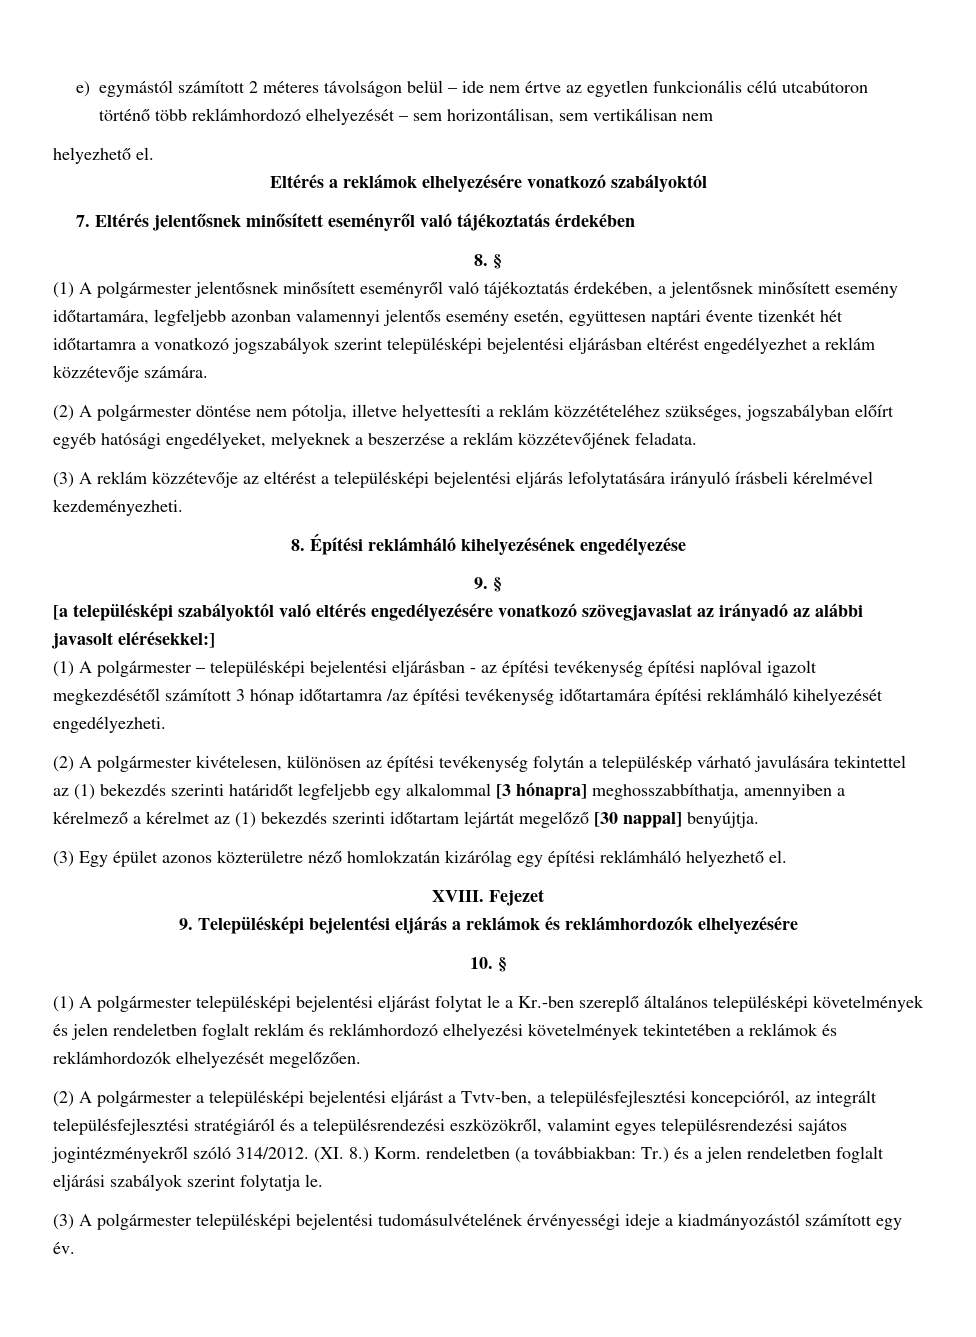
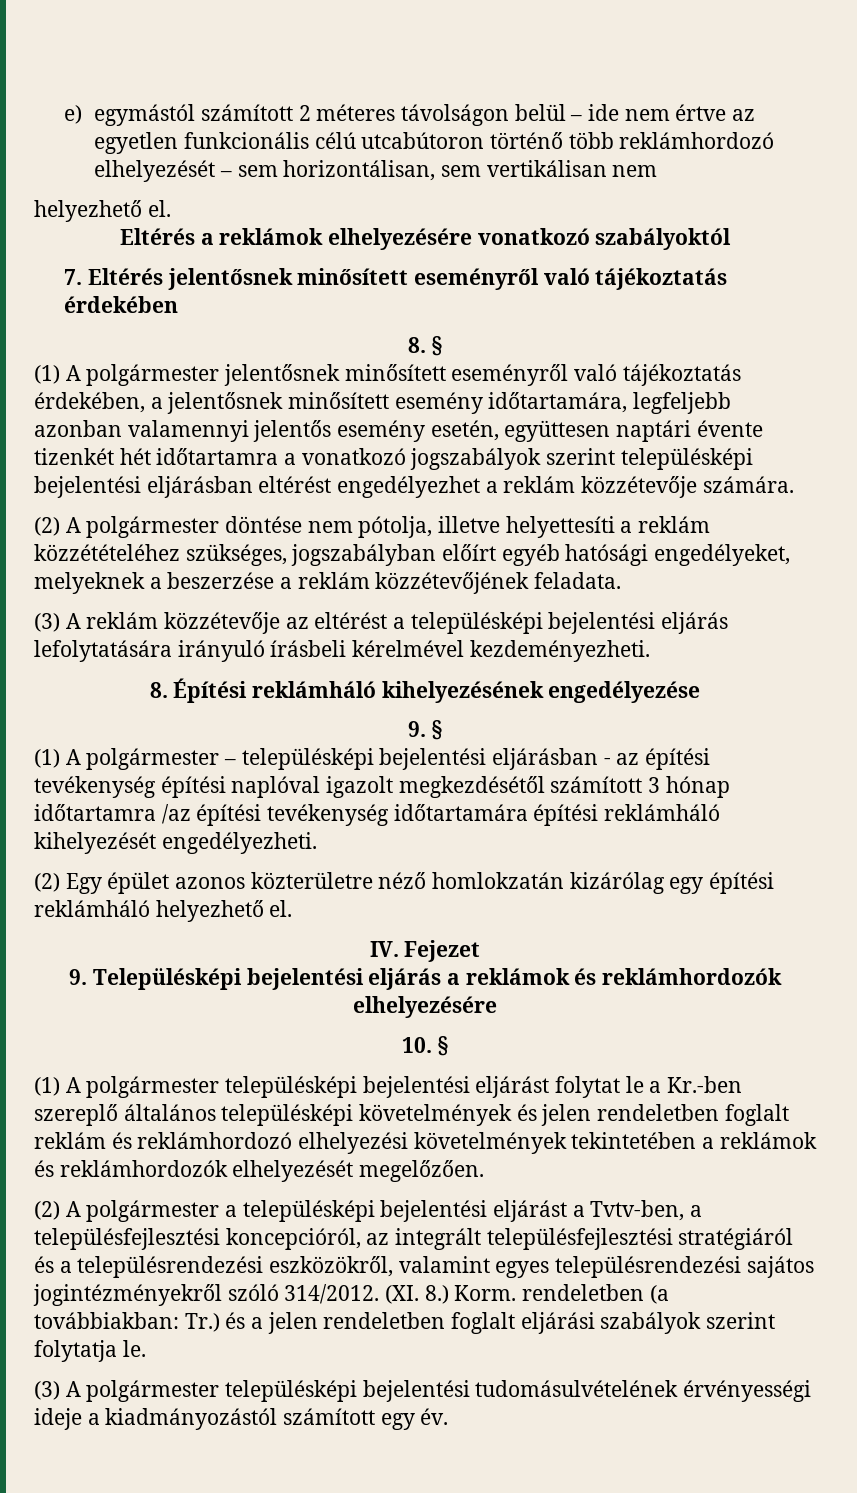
- [a településképi szabályoktól való eltérés engedélyezésére vonatkozó szövegjavaslat az irányadó az alábbi javasolt elérésekkel:]
- (2) A polgármester kivételesen, különösen az építési tevékenység folytán a településkép várható javulására tekintettel az (1) bekezdés szerinti határidőt legfeljebb egy alkalommal [3 hónapra] meghosszabbíthatja, amennyiben a kérelmező a kérelmet az (1) bekezdés szerinti időtartam lejártát megelőző [30 nappal] benyújtja.
- (3) Egy épület azonos közterületre néző homlokzatán kizárólag egy építési reklámháló helyezhető el.
+ (2) Egy épület azonos közterületre néző homlokzatán kizárólag egy építési reklámháló helyezhető el.
- XVIII. Fejezet
+ IV. Fejezet

